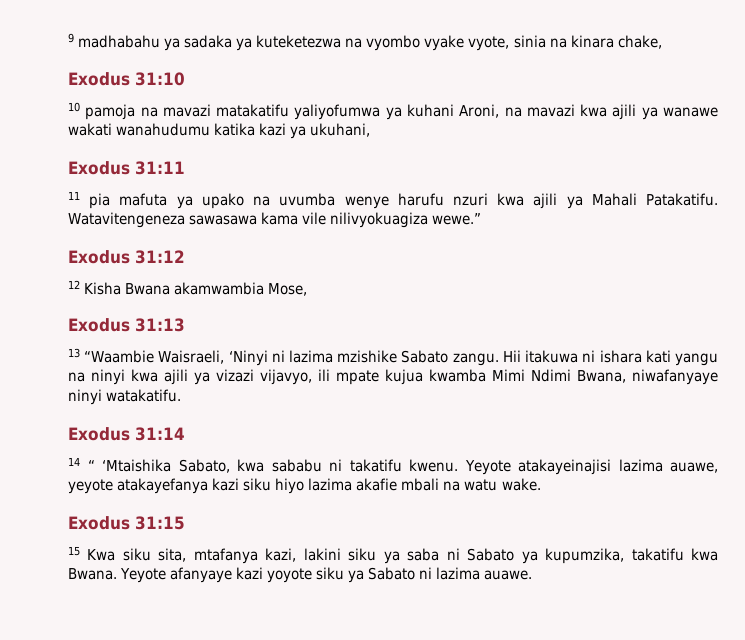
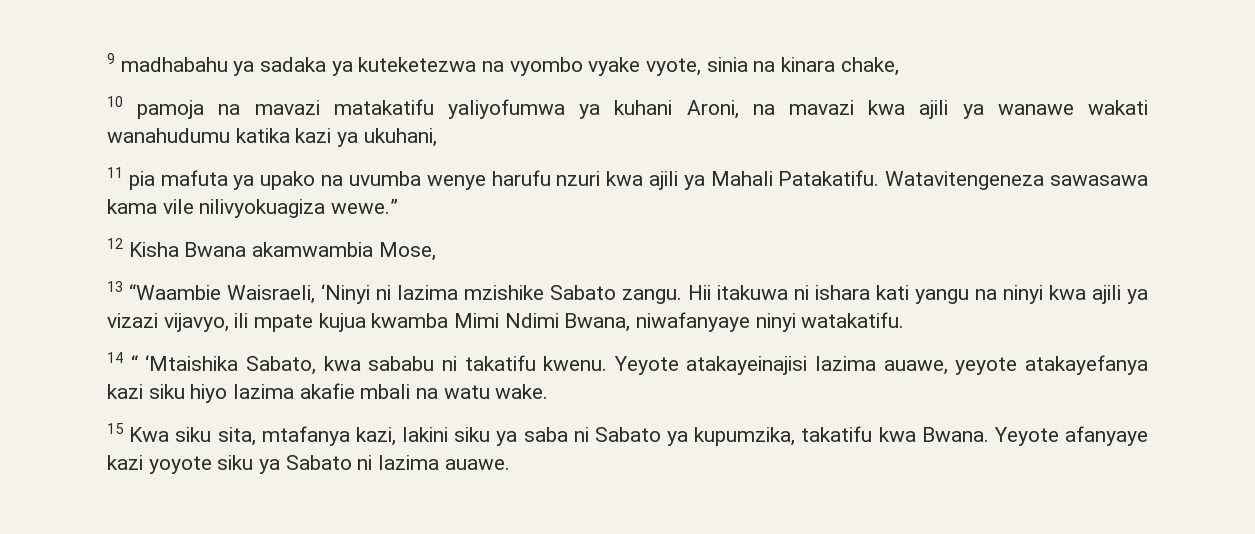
- Exodus 31:10
- Exodus 31:11
- Exodus 31:12
- Exodus 31:13
- Exodus 31:14
- Exodus 31:15

